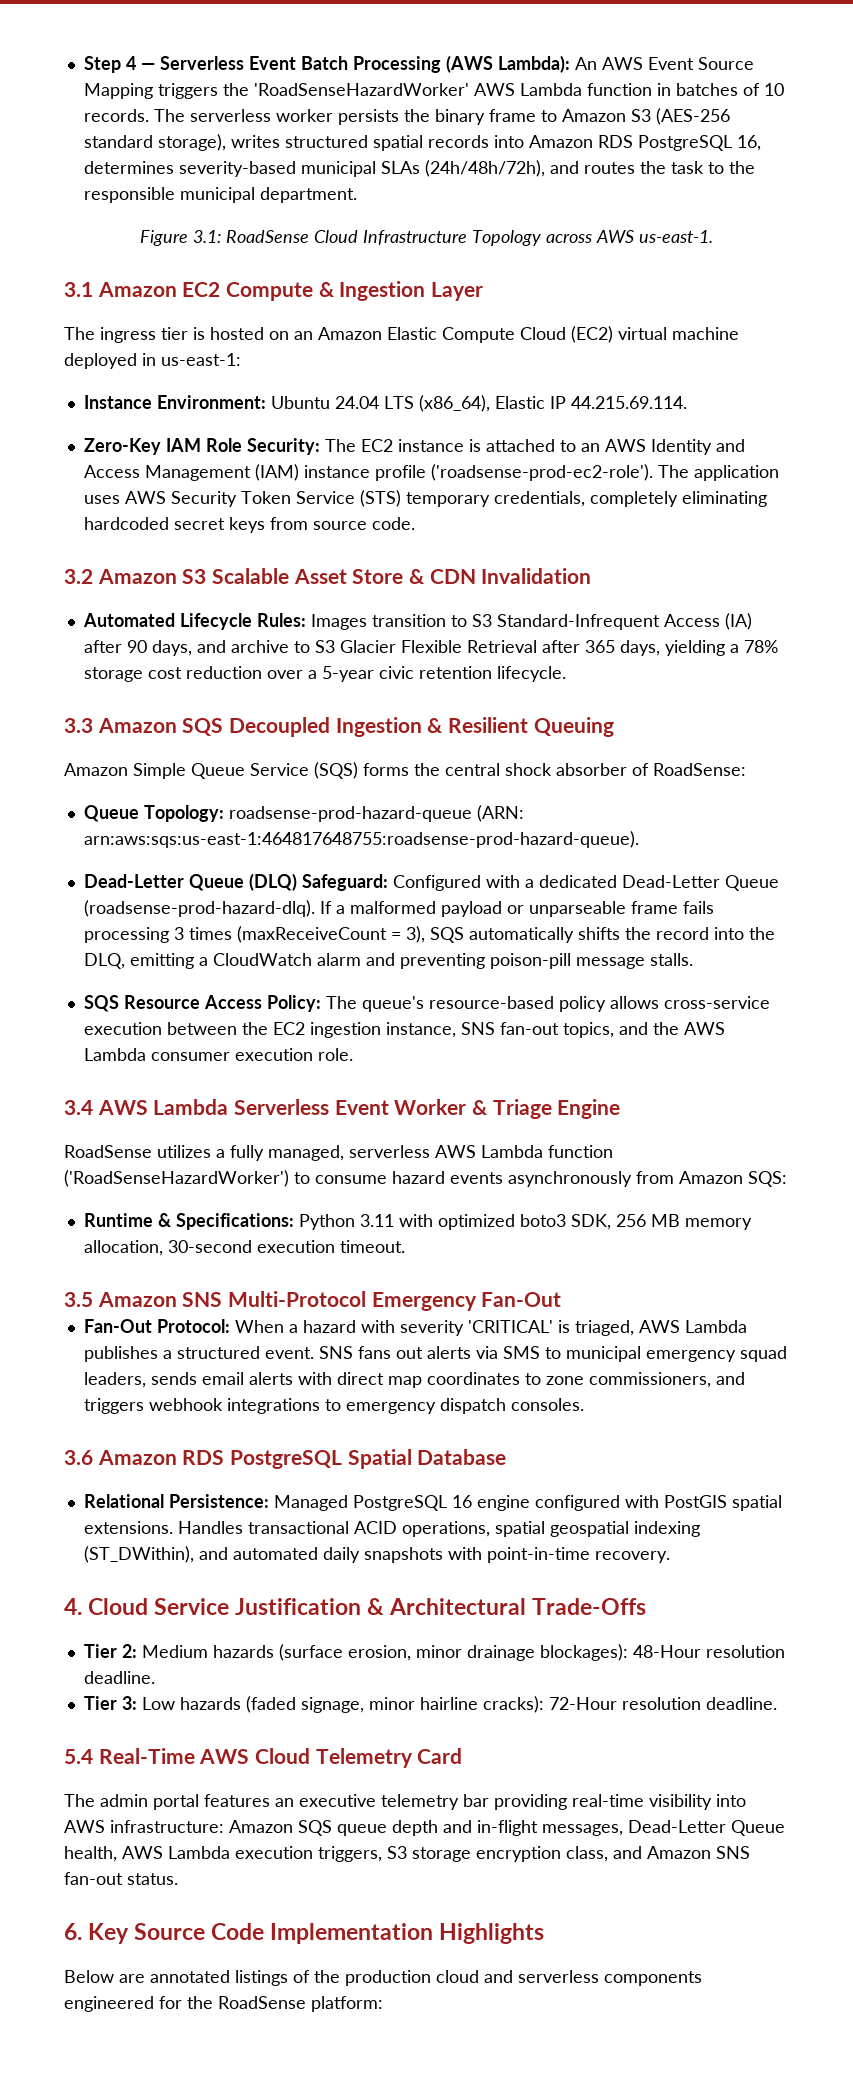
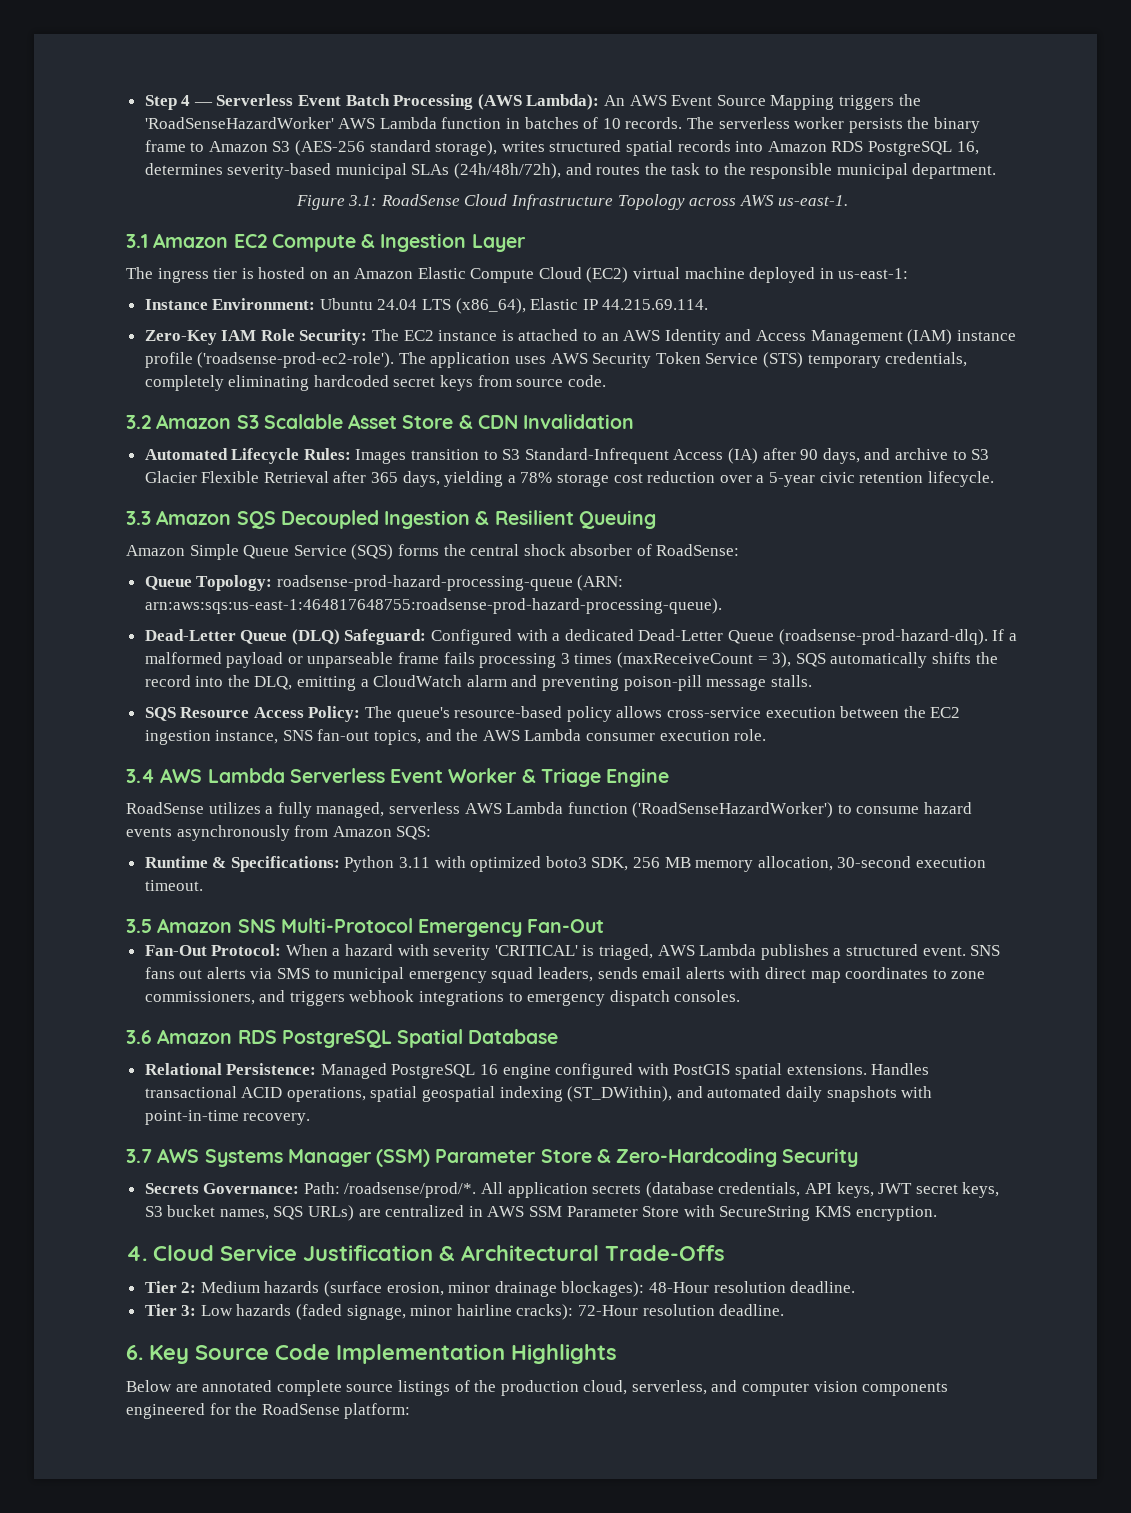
- Queue Topology: roadsense-prod-hazard-queue (ARN: arn:aws:sqs:us-east-1:464817648755:roadsense-prod-hazard-queue).
+ Queue Topology: roadsense-prod-hazard-processing-queue (ARN: arn:aws:sqs:us-east-1:464817648755:roadsense-prod-hazard-processing-queue).
+ 3.7 AWS Systems Manager (SSM) Parameter Store & Zero-Hardcoding Security
+ Secrets Governance: Path: /roadsense/prod/*. All application secrets (database credentials, API keys, JWT secret keys, S3 bucket names, SQS URLs) are centralized in AWS SSM Parameter Store with SecureString KMS encryption.
- 5.4 Real-Time AWS Cloud Telemetry Card
- The admin portal features an executive telemetry bar providing real-time visibility into AWS infrastructure: Amazon SQS queue depth and in-flight messages, Dead-Letter Queue health, AWS Lambda execution triggers, S3 storage encryption class, and Amazon SNS fan-out status.
- Below are annotated listings of the production cloud and serverless components engineered for the RoadSense platform:
+ Below are annotated complete source listings of the production cloud, serverless, and computer vision components engineered for the RoadSense platform:

